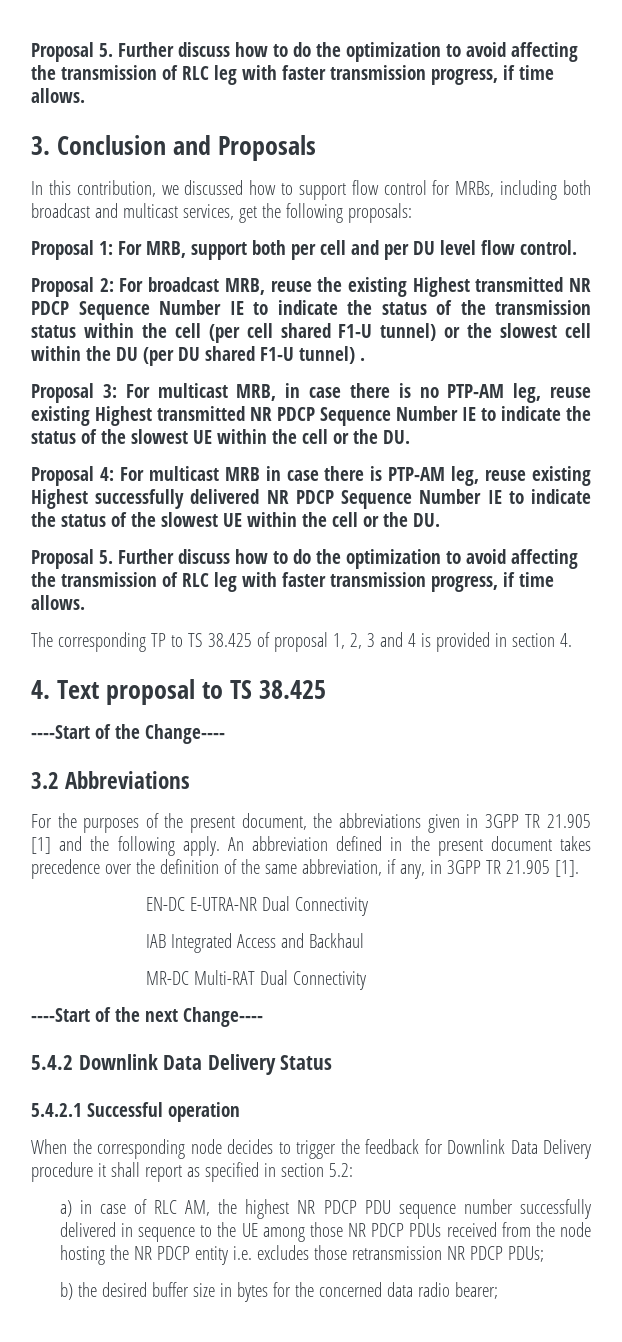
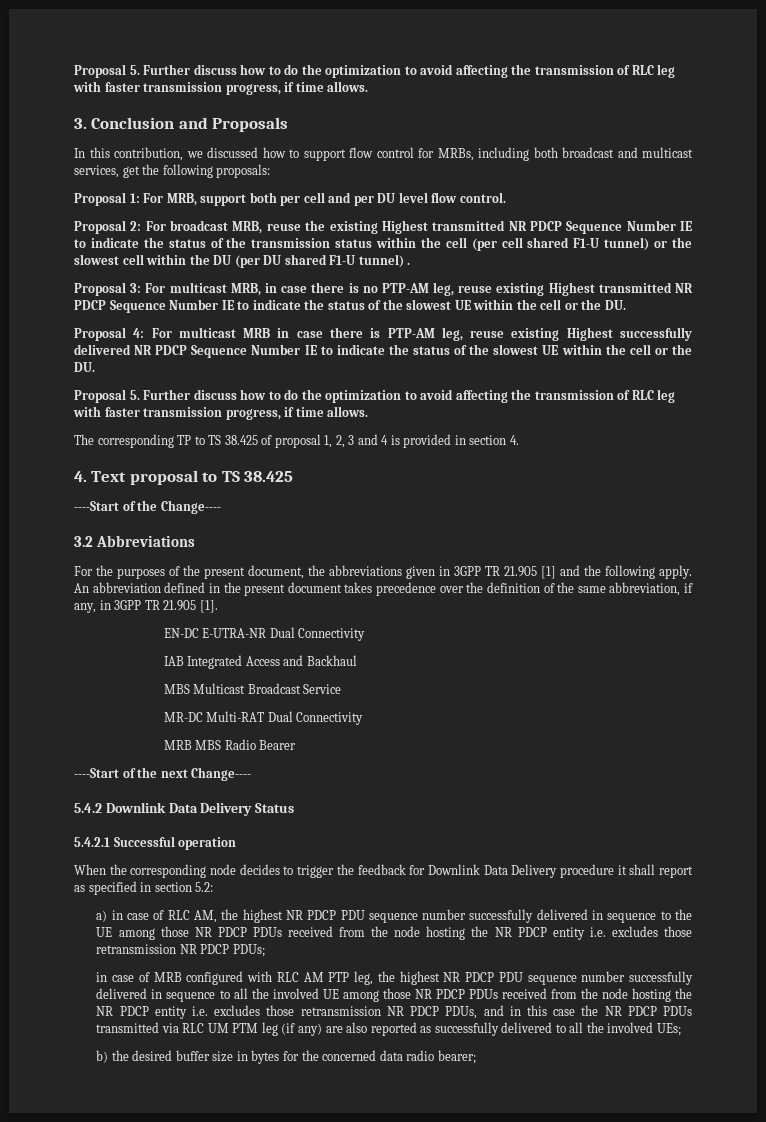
+ MBS Multicast Broadcast Service
+ MRB MBS Radio Bearer
+ in case of MRB configured with RLC AM PTP leg, the highest NR PDCP PDU sequence number successfully delivered in sequence to all the involved UE among those NR PDCP PDUs received from the node hosting the NR PDCP entity i.e. excludes those retransmission NR PDCP PDUs, and in this case the NR PDCP PDUs transmitted via RLC UM PTM leg (if any) are also reported as successfully delivered to all the involved UEs;

